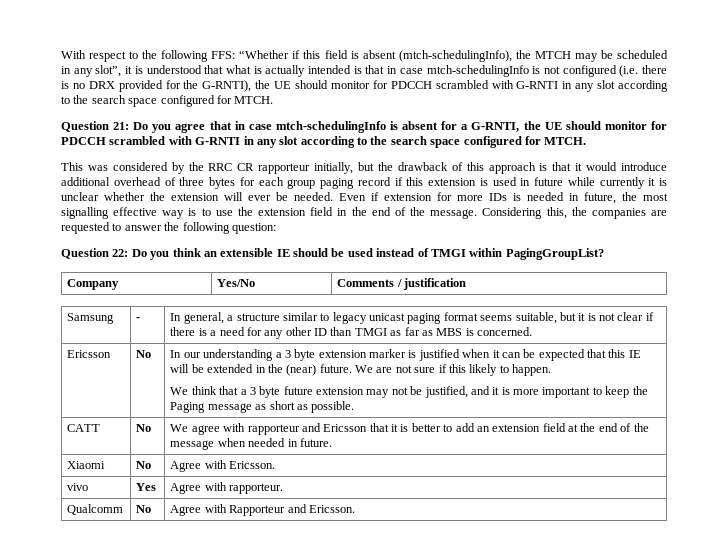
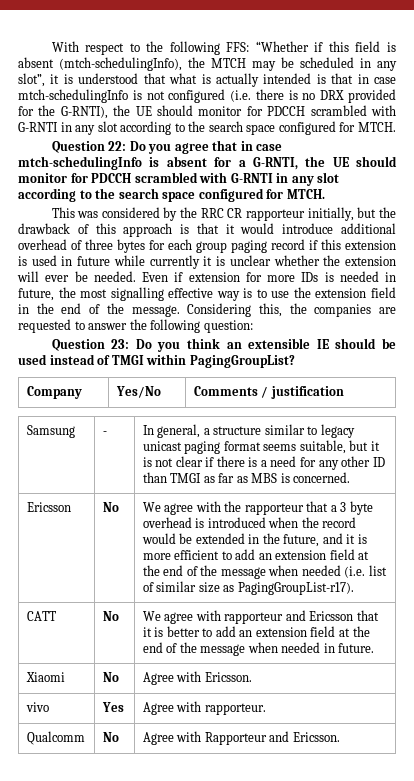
- Question 21: Do you agree that in case mtch-schedulingInfo is absent for a G-RNTI, the UE should monitor for PDCCH scrambled with G-RNTI in any slot according to the search space configured for MTCH.
+ Question 22: Do you agree that in case mtch-schedulingInfo is absent for a G-RNTI, the UE should monitor for PDCCH scrambled with G-RNTI in any slot according to the search space configured for MTCH.
- Question 22: Do you think an extensible IE should be used instead of TMGI within PagingGroupList?
+ Question 23: Do you think an extensible IE should be used instead of TMGI within PagingGroupList?
- In our understanding a 3 byte extension marker is justified when it can be expected that this IE will be extended in the (near) future. We are not sure if this likely to happen.
- We think that a 3 byte future extension may not be justified, and it is more important to keep the Paging message as short as possible.
+ We agree with the rapporteur that a 3 byte overhead is introduced when the record would be extended in the future, and it is more efficient to add an extension field at the end of the message when needed (i.e. list of similar size as PagingGroupList-r17).

